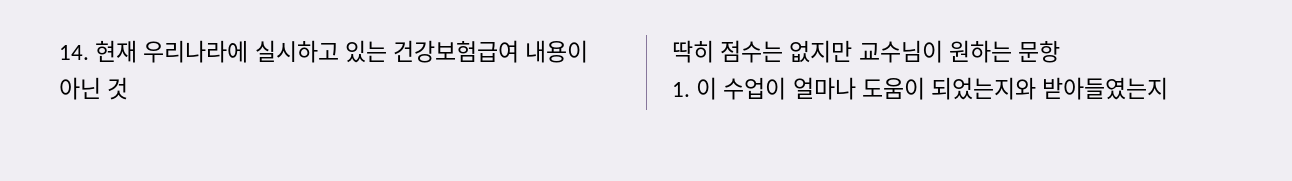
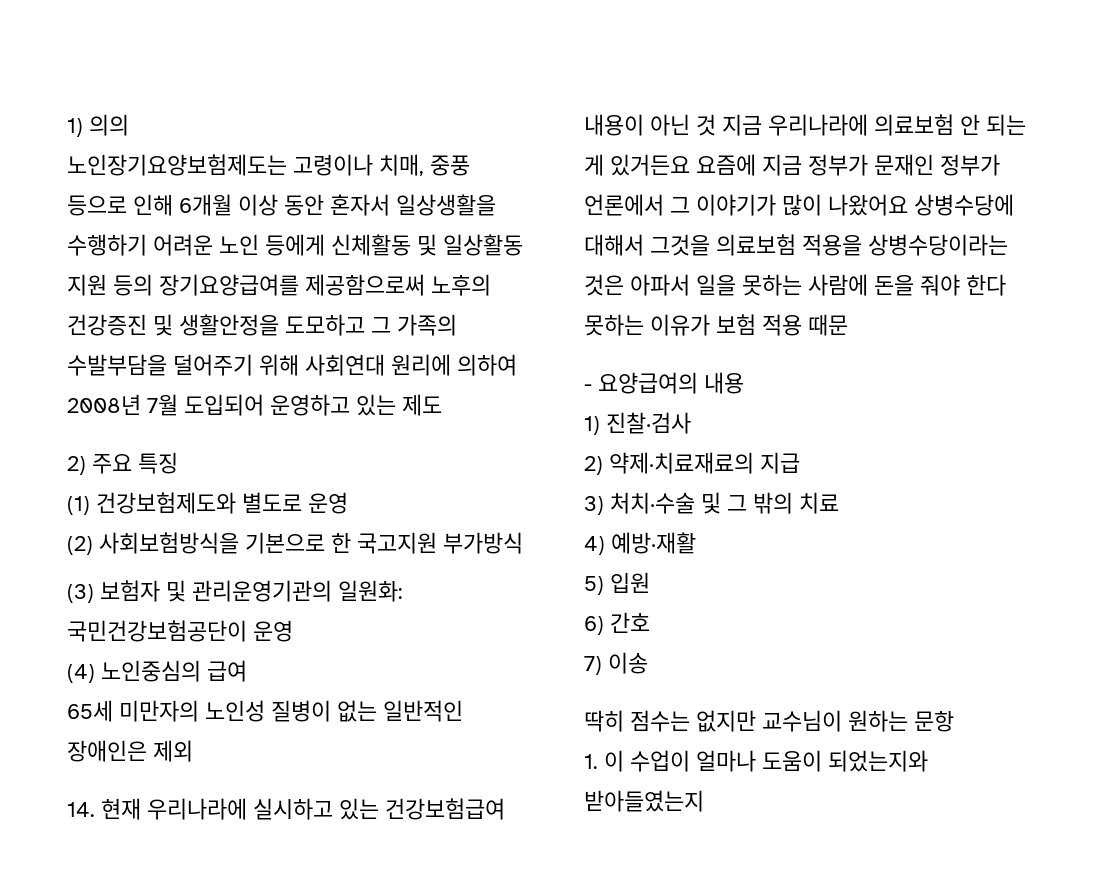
+ 1) 의의
+ 노인장기요양보험제도는 고령이나 치매, 중풍 등으로 인해 6개월 이상 동안 혼자서 일상생활을 수행하기 어려운 노인 등에게 신체활동 및 일상활동 지원 등의 장기요양급여를 제공함으로써 노후의 건강증진 및 생활안정을 도모하고 그 가족의 수발부담을 덜어주기 위해 사회연대 원리에 의하여 2008년 7월 도입되어 운영하고 있는 제도
+ 2) 주요 특징
+ (1) 건강보험제도와 별도로 운영
+ (2) 사회보험방식을 기본으로 한 국고지원 부가방식
+ (3) 보험자 및 관리운영기관의 일원화: 국민건강보험공단이 운영
+ (4) 노인중심의 급여
+ 65세 미만자의 노인성 질병이 없는 일반적인 장애인은 제외
- 14. 현재 우리나라에 실시하고 있는 건강보험급여 내용이 아닌 것
+ 14. 현재 우리나라에 실시하고 있는 건강보험급여 내용이 아닌 것 지금 우리나라에 의료보험 안 되는 게 있거든요 요즘에 지금 정부가 문재인 정부가 언론에서 그 이야기가 많이 나왔어요 상병수당에 대해서 그것을 의료보험 적용을 상병수당이라는 것은 아파서 일을 못하는 사람에 돈을 줘야 한다 못하는 이유가 보험 적용 때문
+ - 요양급여의 내용
+ 1) 진찰·검사
+ 2) 약제·치료재료의 지급
+ 3) 처치·수술 및 그 밖의 치료
+ 4) 예방·재활
+ 5) 입원
+ 6) 간호
+ 7) 이송

